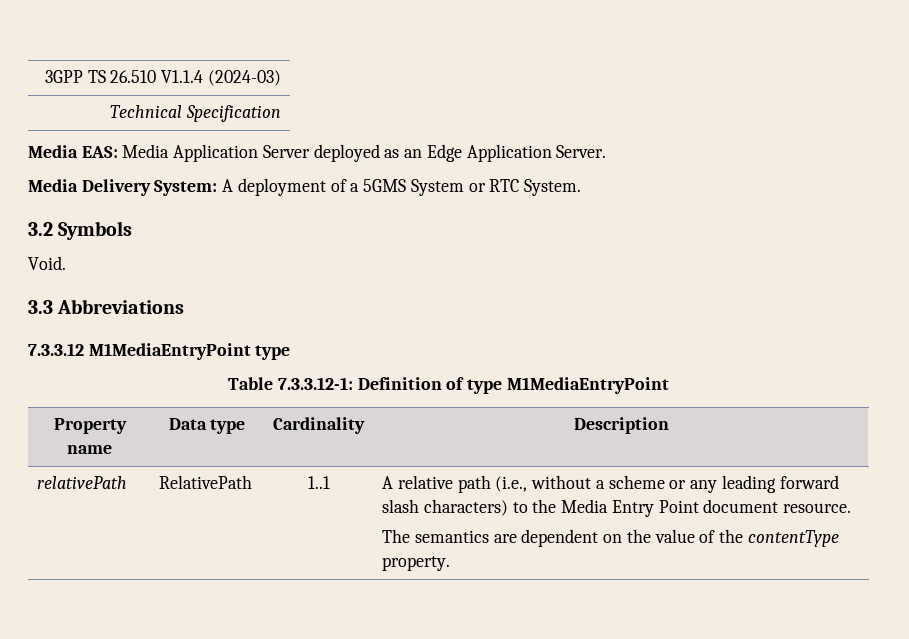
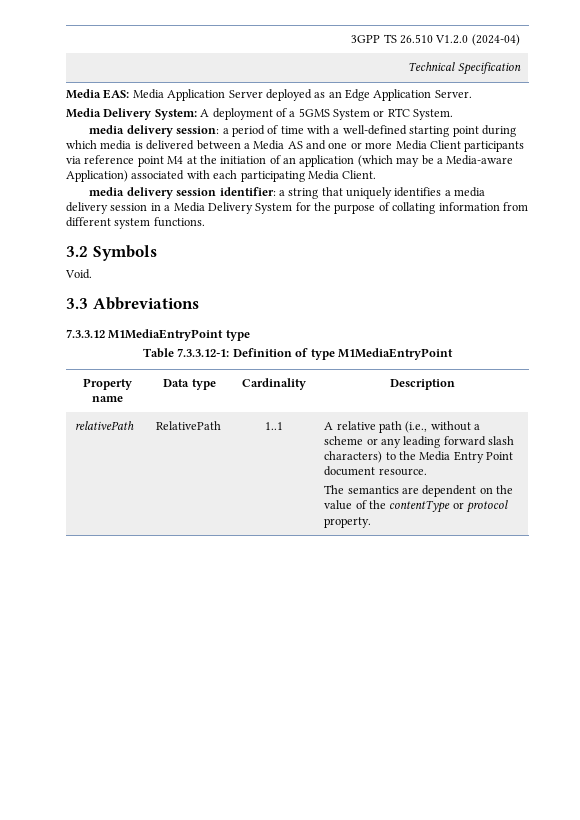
- 3GPP TS 26.510 V1.1.4 (2024-03)
+ 3GPP TS 26.510 V1.2.0 (2024-04)
+ media delivery session: a period of time with a well-defined starting point during which media is delivered between a Media AS and one or more Media Client participants via reference point M4 at the initiation of an application (which may be a Media-aware Application) associated with each participating Media Client.
+ media delivery session identifier: a string that uniquely identifies a media delivery session in a Media Delivery System for the purpose of collating information from different system functions.
  relativePath | RelativePath | 1..1 | A relative path (i.e., without a scheme or any leading forward slash characters) to the Media Entry Point document resource.
- The semantics are dependent on the value of the contentType property.
+ The semantics are dependent on the value of the contentType or protocol property.

